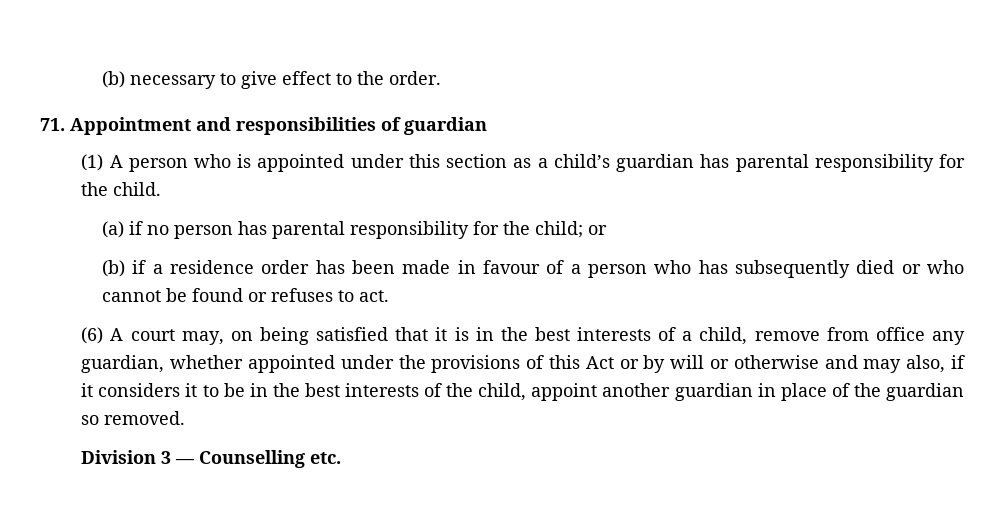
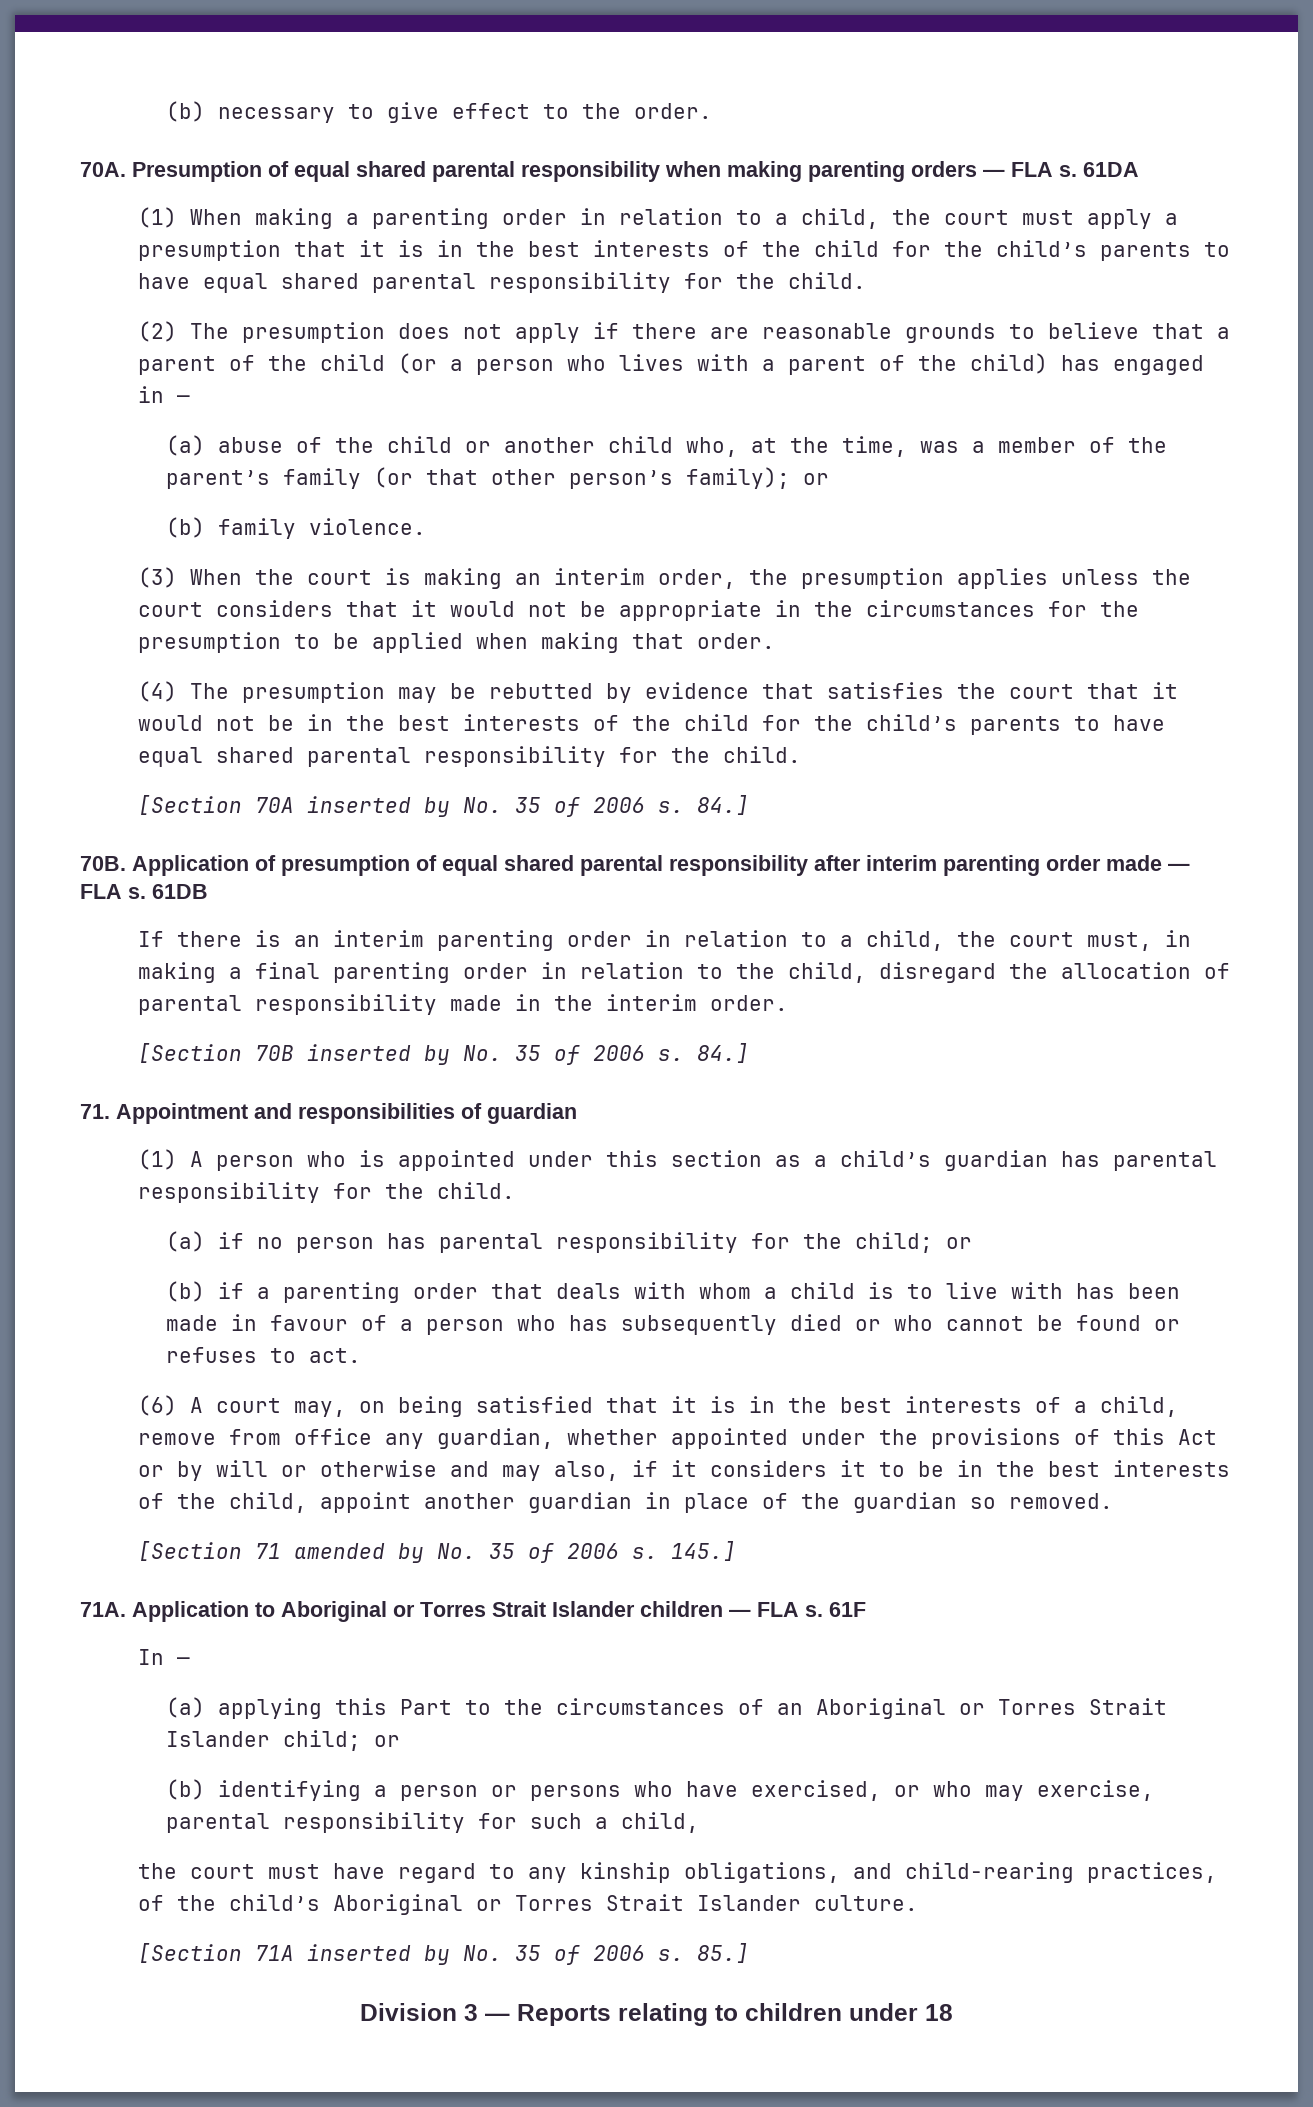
+ 70A. Presumption of equal shared parental responsibility when making parenting orders — FLA s. 61DA
+ (1) When making a parenting order in relation to a child, the court must apply a presumption that it is in the best interests of the child for the child’s parents to have equal shared parental responsibility for the child.
+ (2) The presumption does not apply if there are reasonable grounds to believe that a parent of the child (or a person who lives with a parent of the child) has engaged in —
+ (a) abuse of the child or another child who, at the time, was a member of the parent’s family (or that other person’s family); or
+ (b) family violence.
+ (3) When the court is making an interim order, the presumption applies unless the court considers that it would not be appropriate in the circumstances for the presumption to be applied when making that order.
+ (4) The presumption may be rebutted by evidence that satisfies the court that it would not be in the best interests of the child for the child’s parents to have equal shared parental responsibility for the child.
+ [Section 70A inserted by No. 35 of 2006 s. 84.]
+ 70B. Application of presumption of equal shared parental responsibility after interim parenting order made — FLA s. 61DB
+ If there is an interim parenting order in relation to a child, the court must, in making a final parenting order in relation to the child, disregard the allocation of parental responsibility made in the interim order.
+ [Section 70B inserted by No. 35 of 2006 s. 84.]
- (b) if a residence order has been made in favour of a person who has subsequently died or who cannot be found or refuses to act.
+ (b) if a parenting order that deals with whom a child is to live with has been made in favour of a person who has subsequently died or who cannot be found or refuses to act.
- Division 3 — Counselling etc.
+ [Section 71 amended by No. 35 of 2006 s. 145.]
+ 71A. Application to Aboriginal or Torres Strait Islander children — FLA s. 61F
+ In —
+ (a) applying this Part to the circumstances of an Aboriginal or Torres Strait Islander child; or
+ (b) identifying a person or persons who have exercised, or who may exercise, parental responsibility for such a child,
+ the court must have regard to any kinship obligations, and child-rearing practices, of the child’s Aboriginal or Torres Strait Islander culture.
+ [Section 71A inserted by No. 35 of 2006 s. 85.]
+ Division 3 — Reports relating to children under 18

